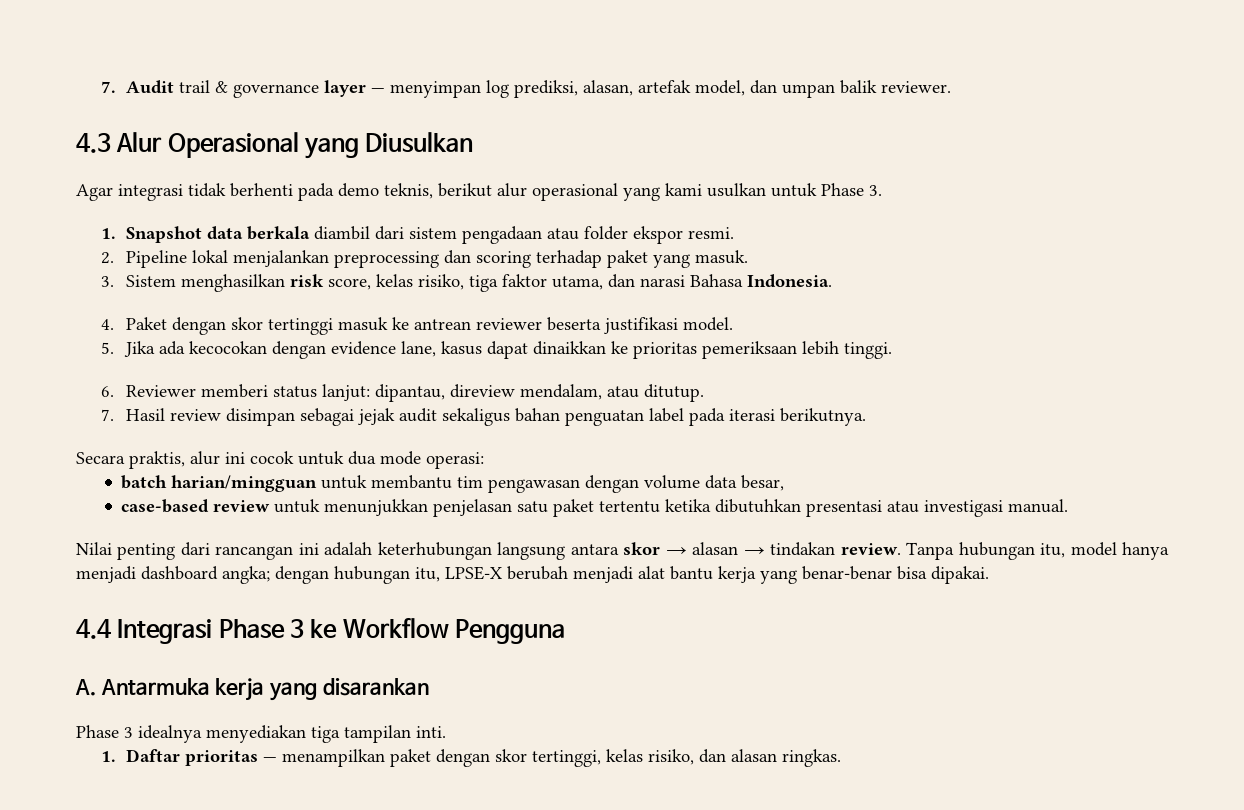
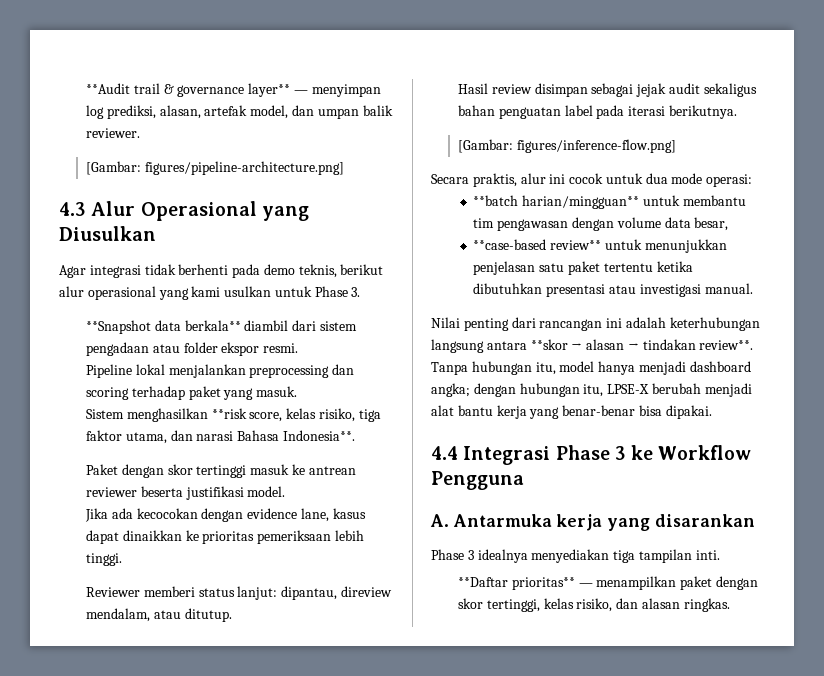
- 7. Audit trail & governance layer — menyimpan log prediksi, alasan, artefak model, dan umpan balik reviewer.
+ **Audit trail & governance layer** — menyimpan log prediksi, alasan, artefak model, dan umpan balik reviewer.
+ [Gambar: figures/pipeline-architecture.png]
- 1. Snapshot data berkala diambil dari sistem pengadaan atau folder ekspor resmi.
+ **Snapshot data berkala** diambil dari sistem pengadaan atau folder ekspor resmi.
- 2. Pipeline lokal menjalankan preprocessing dan scoring terhadap paket yang masuk.
+ Pipeline lokal menjalankan preprocessing dan scoring terhadap paket yang masuk.
- 3. Sistem menghasilkan risk score, kelas risiko, tiga faktor utama, dan narasi Bahasa Indonesia.
- 4. Paket dengan skor tertinggi masuk ke antrean reviewer beserta justifikasi model.
+ Sistem menghasilkan **risk score, kelas risiko, tiga faktor utama, dan narasi Bahasa Indonesia**.
+ Paket dengan skor tertinggi masuk ke antrean reviewer beserta justifikasi model.
- 5. Jika ada kecocokan dengan evidence lane, kasus dapat dinaikkan ke prioritas pemeriksaan lebih tinggi.
+ Jika ada kecocokan dengan evidence lane, kasus dapat dinaikkan ke prioritas pemeriksaan lebih tinggi.
- 6. Reviewer memberi status lanjut: dipantau, direview mendalam, atau ditutup.
+ Reviewer memberi status lanjut: dipantau, direview mendalam, atau ditutup.
- 7. Hasil review disimpan sebagai jejak audit sekaligus bahan penguatan label pada iterasi berikutnya.
+ Hasil review disimpan sebagai jejak audit sekaligus bahan penguatan label pada iterasi berikutnya.
+ [Gambar: figures/inference-flow.png]
- batch harian/mingguan untuk membantu tim pengawasan dengan volume data besar,
+ **batch harian/mingguan** untuk membantu tim pengawasan dengan volume data besar,
- case-based review untuk menunjukkan penjelasan satu paket tertentu ketika dibutuhkan presentasi atau investigasi manual.
+ **case-based review** untuk menunjukkan penjelasan satu paket tertentu ketika dibutuhkan presentasi atau investigasi manual.
- Nilai penting dari rancangan ini adalah keterhubungan langsung antara skor → alasan → tindakan review.
+ Nilai penting dari rancangan ini adalah keterhubungan langsung antara **skor → alasan → tindakan review**.
- 1. Daftar prioritas — menampilkan paket dengan skor tertinggi, kelas risiko, dan alasan ringkas.
+ **Daftar prioritas** — menampilkan paket dengan skor tertinggi, kelas risiko, dan alasan ringkas.

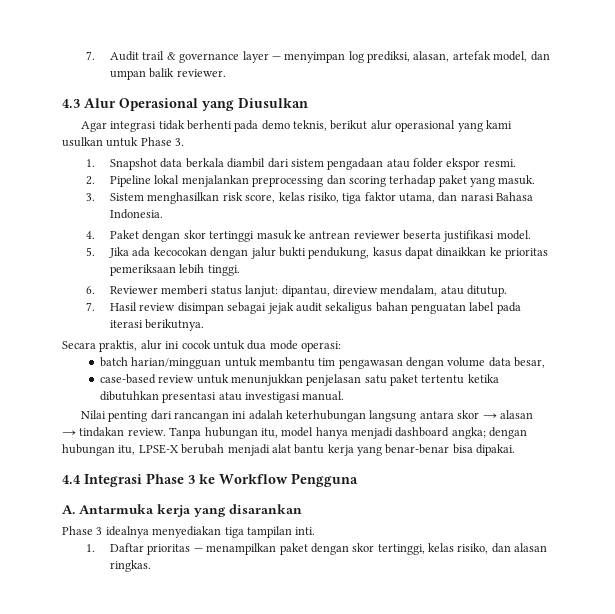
- **Audit trail & governance layer** — menyimpan log prediksi, alasan, artefak model, dan umpan balik reviewer.
+ 7. Audit trail & governance layer — menyimpan log prediksi, alasan, artefak model, dan umpan balik reviewer.
- [Gambar: figures/pipeline-architecture.png]
- **Snapshot data berkala** diambil dari sistem pengadaan atau folder ekspor resmi.
+ 1. Snapshot data berkala diambil dari sistem pengadaan atau folder ekspor resmi.
- Pipeline lokal menjalankan preprocessing dan scoring terhadap paket yang masuk.
+ 2. Pipeline lokal menjalankan preprocessing dan scoring terhadap paket yang masuk.
- Sistem menghasilkan **risk score, kelas risiko, tiga faktor utama, dan narasi Bahasa Indonesia**.
- Paket dengan skor tertinggi masuk ke antrean reviewer beserta justifikasi model.
+ 3. Sistem menghasilkan risk score, kelas risiko, tiga faktor utama, dan narasi Bahasa Indonesia.
+ 4. Paket dengan skor tertinggi masuk ke antrean reviewer beserta justifikasi model.
- Jika ada kecocokan dengan evidence lane, kasus dapat dinaikkan ke prioritas pemeriksaan lebih tinggi.
+ 5. Jika ada kecocokan dengan jalur bukti pendukung, kasus dapat dinaikkan ke prioritas pemeriksaan lebih tinggi.
- Reviewer memberi status lanjut: dipantau, direview mendalam, atau ditutup.
+ 6. Reviewer memberi status lanjut: dipantau, direview mendalam, atau ditutup.
- Hasil review disimpan sebagai jejak audit sekaligus bahan penguatan label pada iterasi berikutnya.
+ 7. Hasil review disimpan sebagai jejak audit sekaligus bahan penguatan label pada iterasi berikutnya.
- [Gambar: figures/inference-flow.png]
- **batch harian/mingguan** untuk membantu tim pengawasan dengan volume data besar,
+ batch harian/mingguan untuk membantu tim pengawasan dengan volume data besar,
- **case-based review** untuk menunjukkan penjelasan satu paket tertentu ketika dibutuhkan presentasi atau investigasi manual.
+ case-based review untuk menunjukkan penjelasan satu paket tertentu ketika dibutuhkan presentasi atau investigasi manual.
- Nilai penting dari rancangan ini adalah keterhubungan langsung antara **skor → alasan → tindakan review**.
+ Nilai penting dari rancangan ini adalah keterhubungan langsung antara skor → alasan → tindakan review.
- **Daftar prioritas** — menampilkan paket dengan skor tertinggi, kelas risiko, dan alasan ringkas.
+ 1. Daftar prioritas — menampilkan paket dengan skor tertinggi, kelas risiko, dan alasan ringkas.

